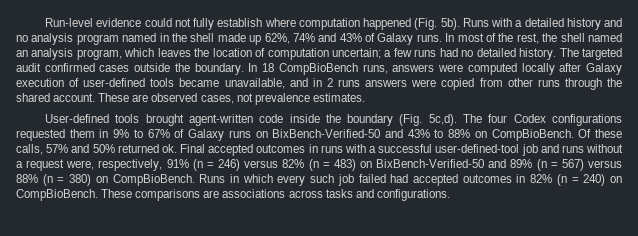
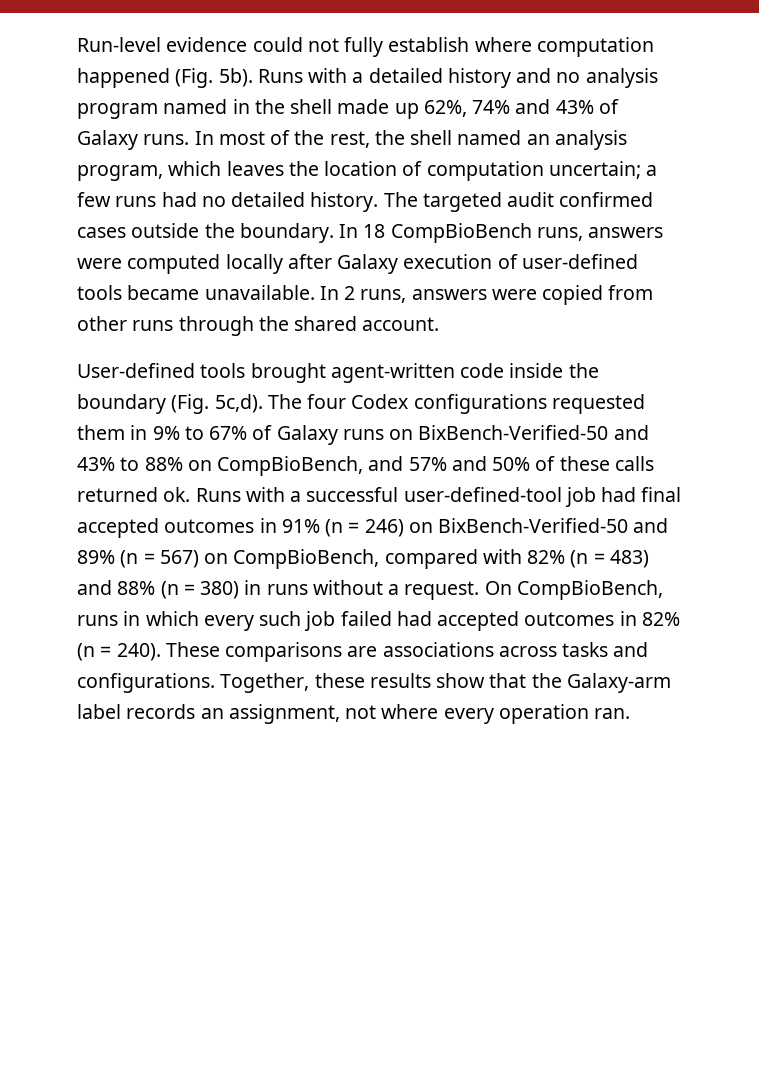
- In 18 CompBioBench runs, answers were computed locally after Galaxy execution of user-defined tools became unavailable, and in 2 runs answers were copied from other runs through the shared account. These are observed cases, not prevalence estimates.
+ In 18 CompBioBench runs, answers were computed locally after Galaxy execution of user-defined tools became unavailable. In 2 runs, answers were copied from other runs through the shared account.
- The four Codex configurations requested them in 9% to 67% of Galaxy runs on BixBench-Verified-50 and 43% to 88% on CompBioBench. Of these calls, 57% and 50% returned ok. Final accepted outcomes in runs with a successful user-defined-tool job and runs without a request were, respectively, 91% (n = 246) versus 82% (n = 483) on BixBench-Verified-50 and 89% (n = 567) versus 88% (n = 380) on CompBioBench. Runs in which every such job failed had accepted outcomes in 82% (n = 240) on CompBioBench.
+ The four Codex configurations requested them in 9% to 67% of Galaxy runs on BixBench-Verified-50 and 43% to 88% on CompBioBench, and 57% and 50% of these calls returned ok. Runs with a successful user-defined-tool job had final accepted outcomes in 91% (n = 246) on BixBench-Verified-50 and 89% (n = 567) on CompBioBench, compared with 82% (n = 483) and 88% (n = 380) in runs without a request. On CompBioBench, runs in which every such job failed had accepted outcomes in 82% (n = 240).
+ Together, these results show that the Galaxy-arm label records an assignment, not where every operation ran.

